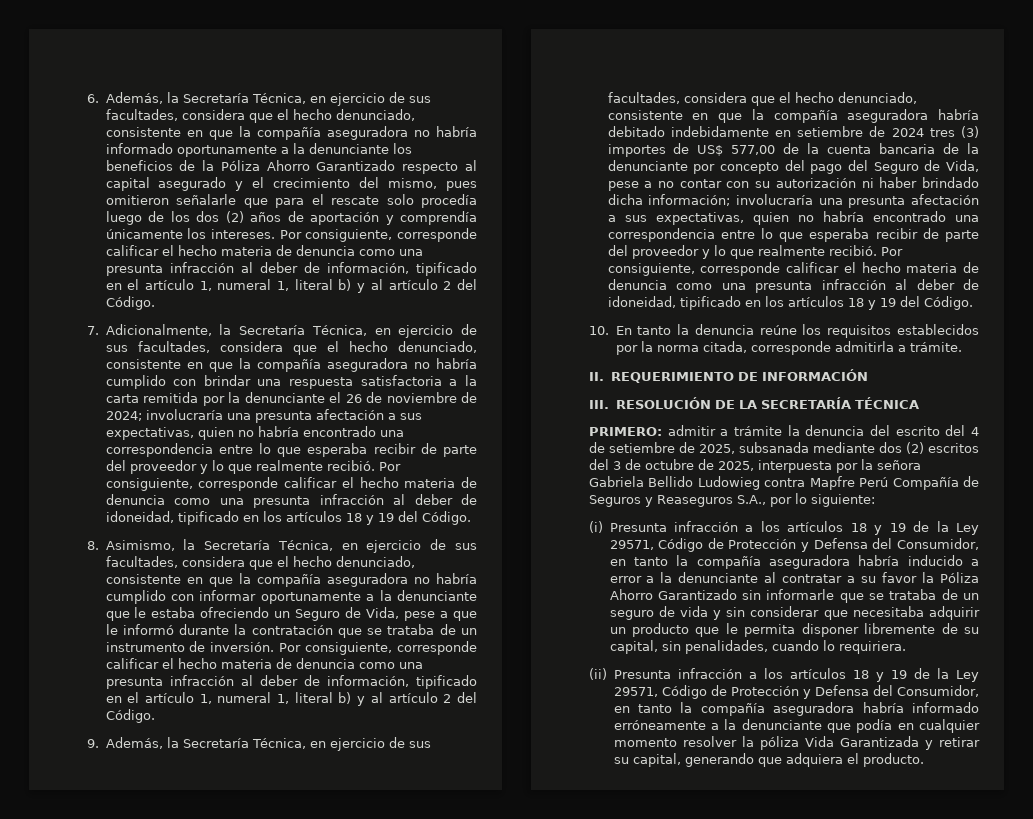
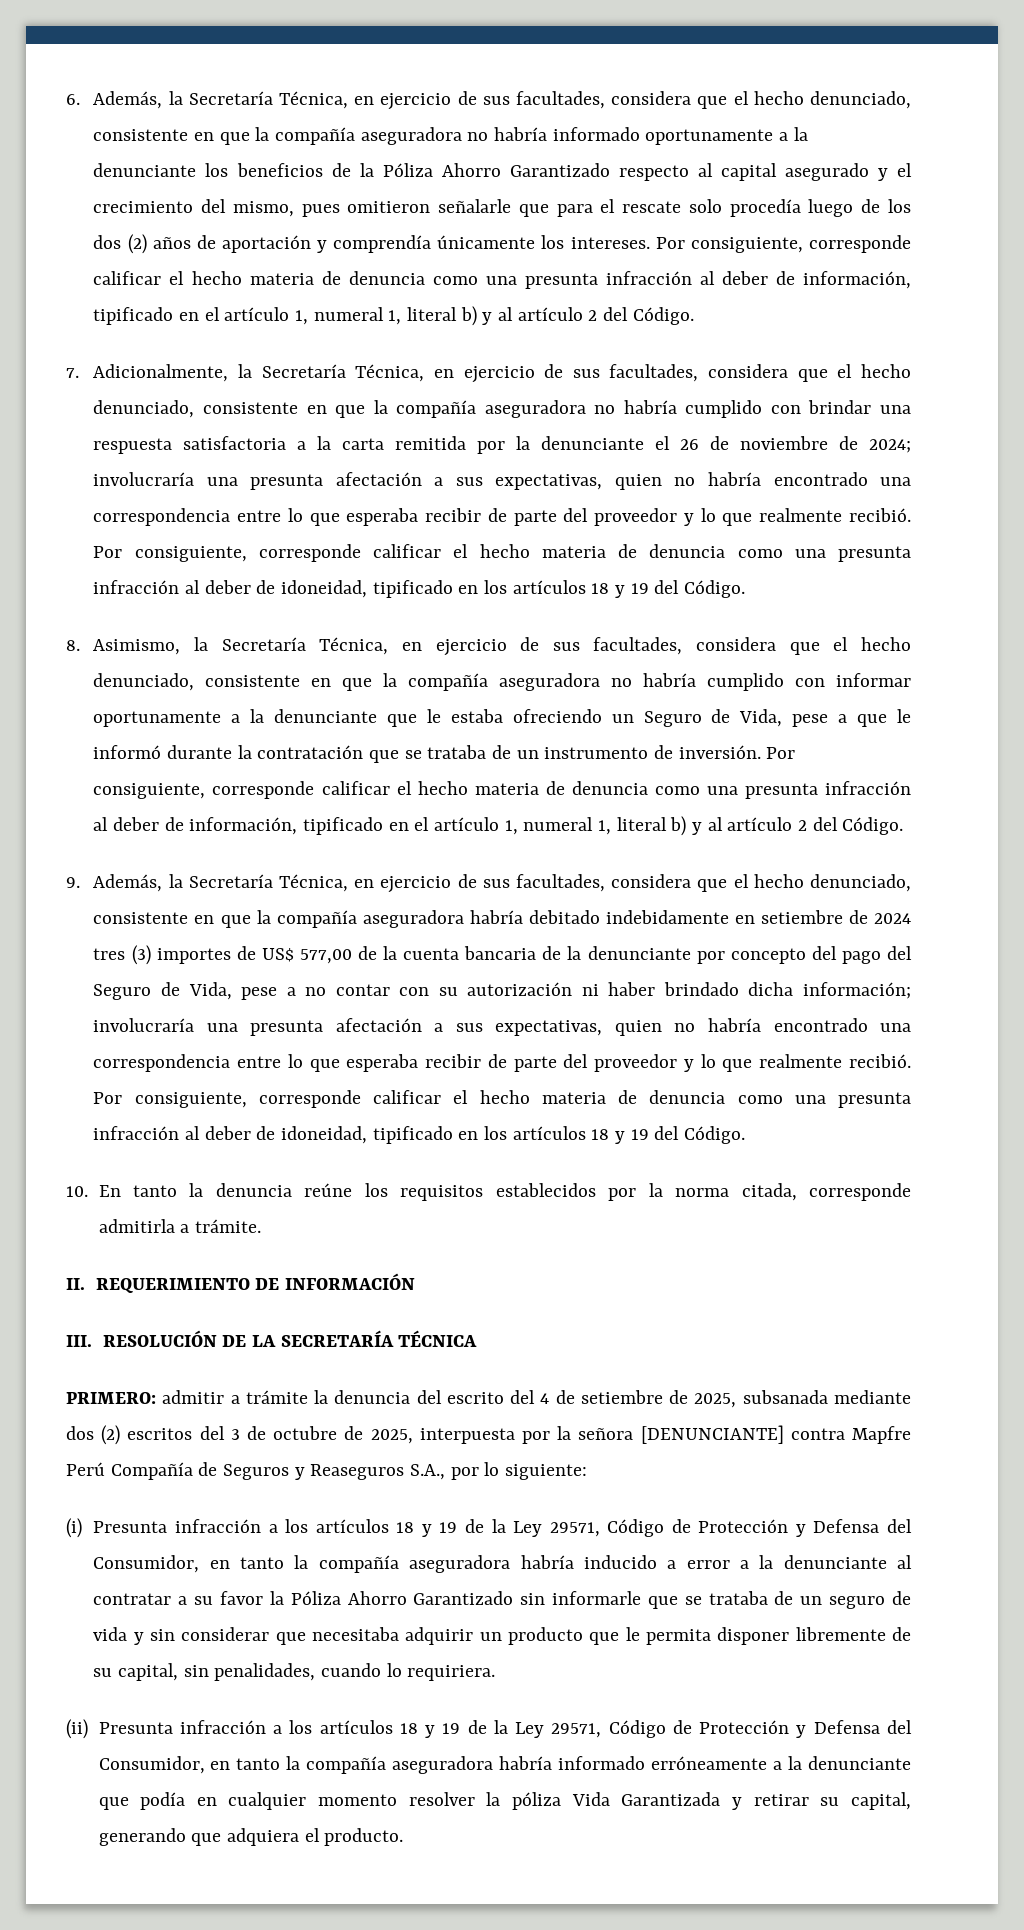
- PRIMERO: admitir a trámite la denuncia del escrito del 4 de setiembre de 2025, subsanada mediante dos (2) escritos del 3 de octubre de 2025, interpuesta por la señora Gabriela Bellido Ludowieg contra Mapfre Perú Compañía de Seguros y Reaseguros S.A., por lo siguiente:
+ PRIMERO: admitir a trámite la denuncia del escrito del 4 de setiembre de 2025, subsanada mediante dos (2) escritos del 3 de octubre de 2025, interpuesta por la señora [DENUNCIANTE] contra Mapfre Perú Compañía de Seguros y Reaseguros S.A., por lo siguiente:

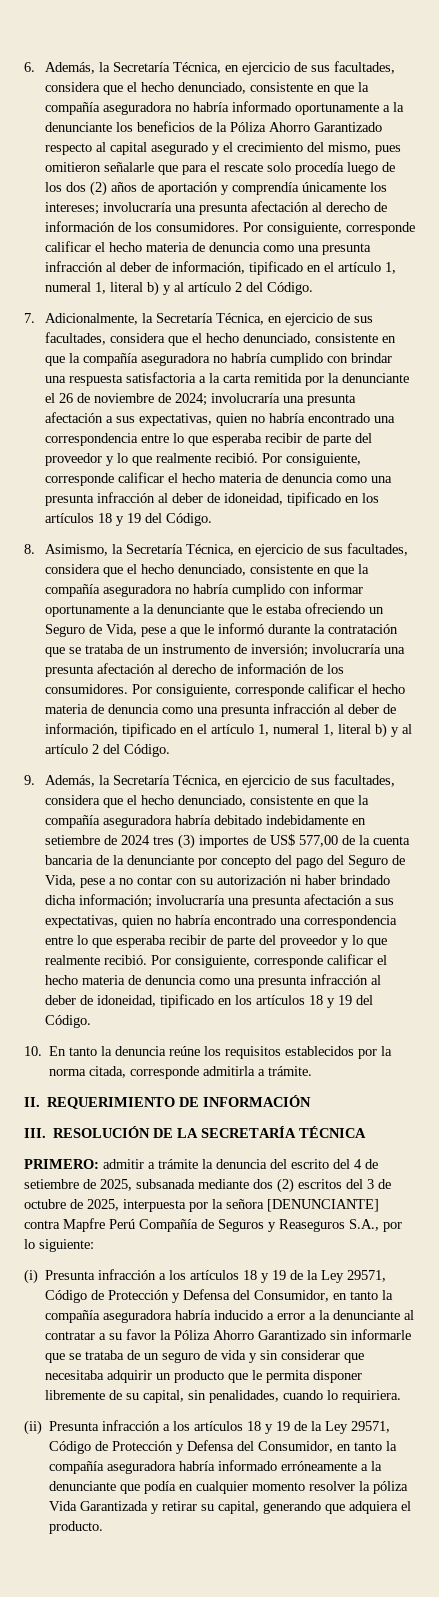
- 6. Además, la Secretaría Técnica, en ejercicio de sus facultades, considera que el hecho denunciado, consistente en que la compañía aseguradora no habría informado oportunamente a la denunciante los beneficios de la Póliza Ahorro Garantizado respecto al capital asegurado y el crecimiento del mismo, pues omitieron señalarle que para el rescate solo procedía luego de los dos (2) años de aportación y comprendía únicamente los intereses.
+ 6. Además, la Secretaría Técnica, en ejercicio de sus facultades, considera que el hecho denunciado, consistente en que la compañía aseguradora no habría informado oportunamente a la denunciante los beneficios de la Póliza Ahorro Garantizado respecto al capital asegurado y el crecimiento del mismo, pues omitieron señalarle que para el rescate solo procedía luego de los dos (2) años de aportación y comprendía únicamente los intereses; involucraría una presunta afectación al derecho de información de los consumidores.
- 8. Asimismo, la Secretaría Técnica, en ejercicio de sus facultades, considera que el hecho denunciado, consistente en que la compañía aseguradora no habría cumplido con informar oportunamente a la denunciante que le estaba ofreciendo un Seguro de Vida, pese a que le informó durante la contratación que se trataba de un instrumento de inversión.
+ 8. Asimismo, la Secretaría Técnica, en ejercicio de sus facultades, considera que el hecho denunciado, consistente en que la compañía aseguradora no habría cumplido con informar oportunamente a la denunciante que le estaba ofreciendo un Seguro de Vida, pese a que le informó durante la contratación que se trataba de un instrumento de inversión; involucraría una presunta afectación al derecho de información de los consumidores.

